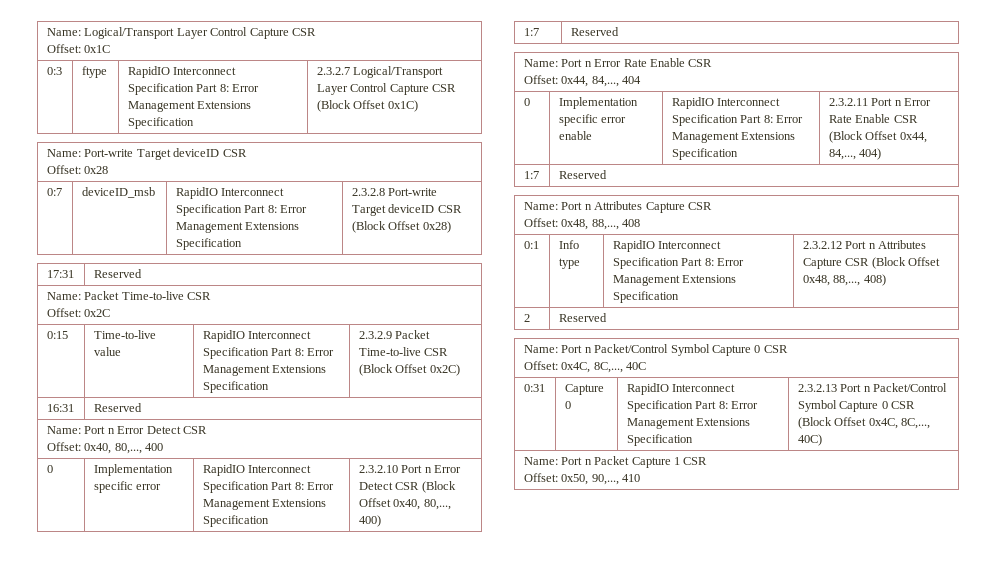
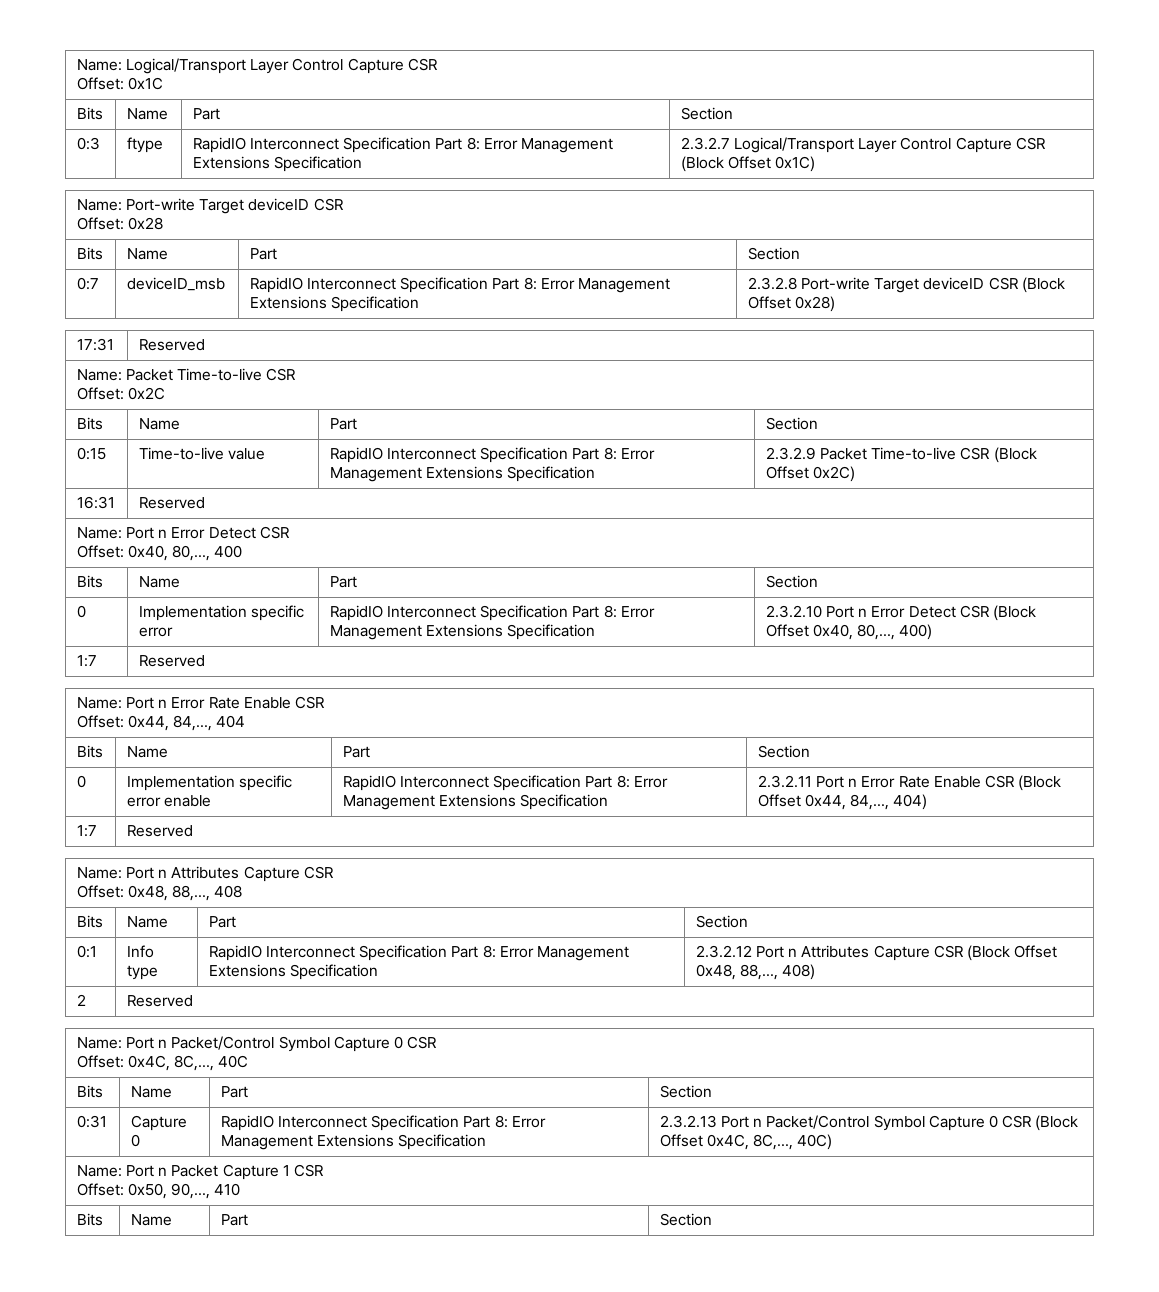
  Name: Logical/Transport Layer Control Capture CSR
  Offset: 0x1C
+ Bits | Name | Part | Section
  Name: Port-write Target deviceID CSR
  Offset: 0x28
+ Bits | Name | Part | Section
  Name: Packet Time-to-live CSR
  Offset: 0x2C
+ Bits | Name | Part | Section
  Name: Port n Error Detect CSR
  Offset: 0x40, 80,..., 400
+ Bits | Name | Part | Section
  Name: Port n Error Rate Enable CSR
  Offset: 0x44, 84,..., 404
+ Bits | Name | Part | Section
  Name: Port n Attributes Capture CSR
  Offset: 0x48, 88,..., 408
+ Bits | Name | Part | Section
  Name: Port n Packet/Control Symbol Capture 0 CSR
  Offset: 0x4C, 8C,..., 40C
+ Bits | Name | Part | Section
  Name: Port n Packet Capture 1 CSR
  Offset: 0x50, 90,..., 410
+ Bits | Name | Part | Section

